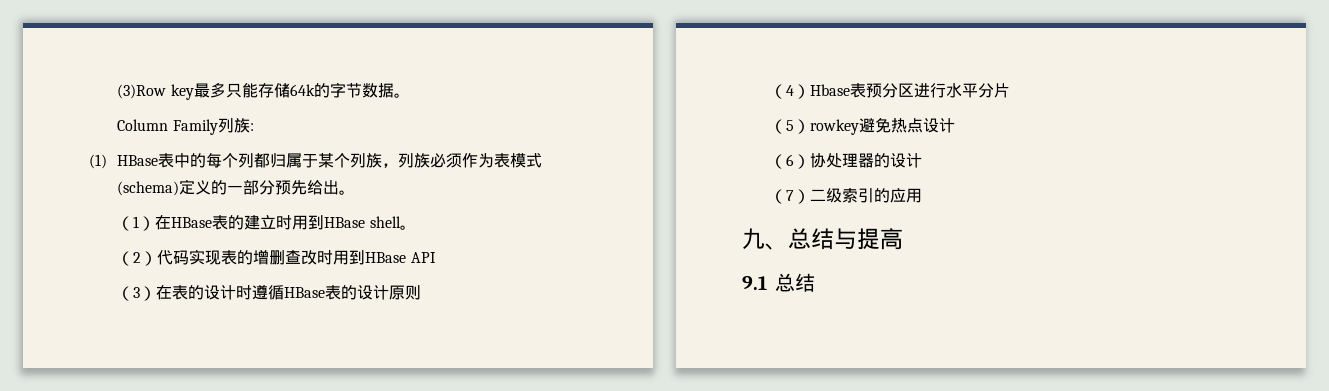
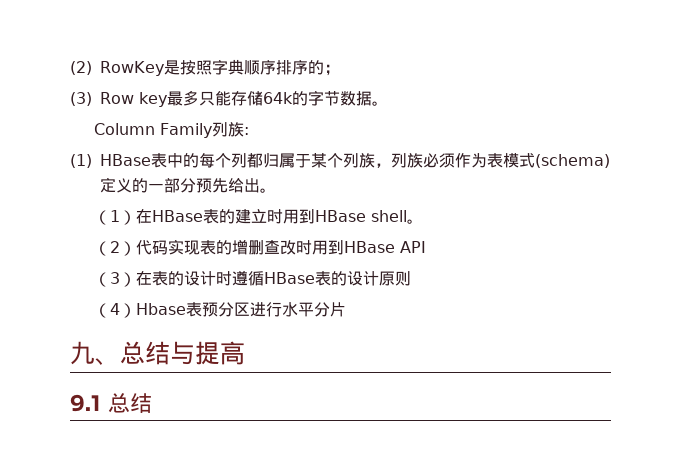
- (3)Row key最多只能存储64k的字节数据。
+ (2) RowKey是按照字典顺序排序的；
+ (3) Row key最多只能存储64k的字节数据。
- （5）rowkey避免热点设计
- （6）协处理器的设计
- （7）二级索引的应用

